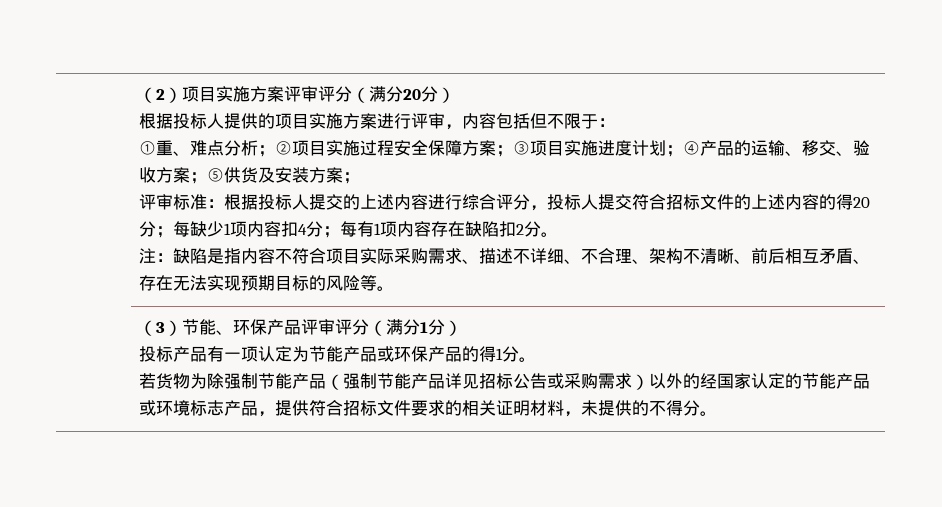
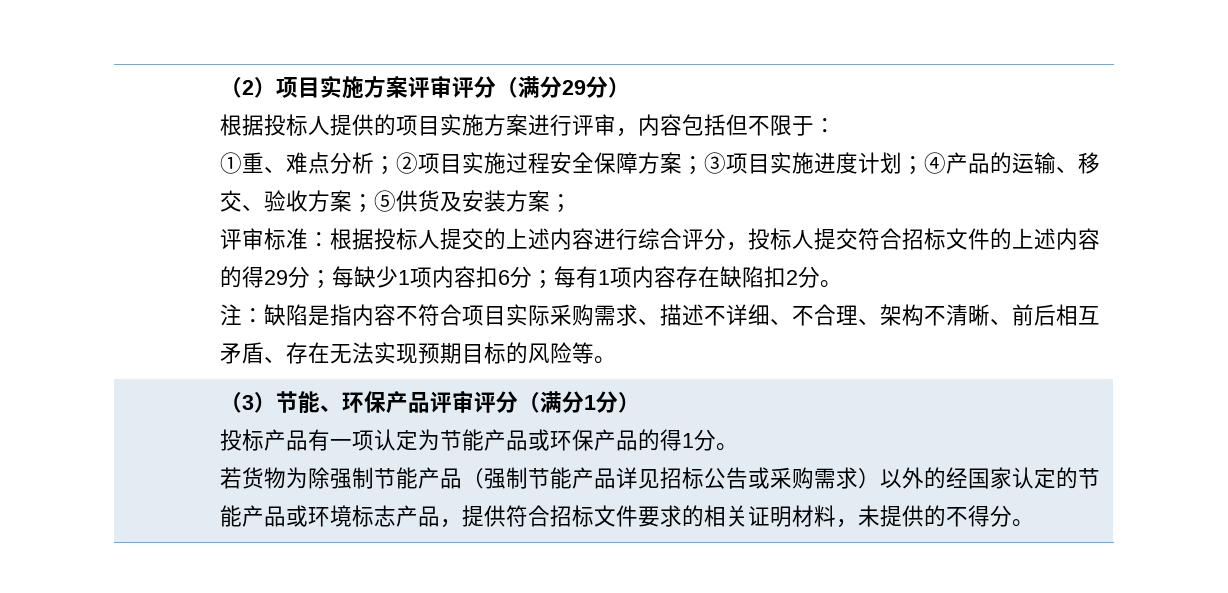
- （2）项目实施方案评审评分（满分20分）
+ （2）项目实施方案评审评分（满分29分）
- 评审标准：根据投标人提交的上述内容进行综合评分，投标人提交符合招标文件的上述内容的得20分；每缺少1项内容扣4分；每有1项内容存在缺陷扣2分。
+ 评审标准：根据投标人提交的上述内容进行综合评分，投标人提交符合招标文件的上述内容的得29分；每缺少1项内容扣6分；每有1项内容存在缺陷扣2分。

